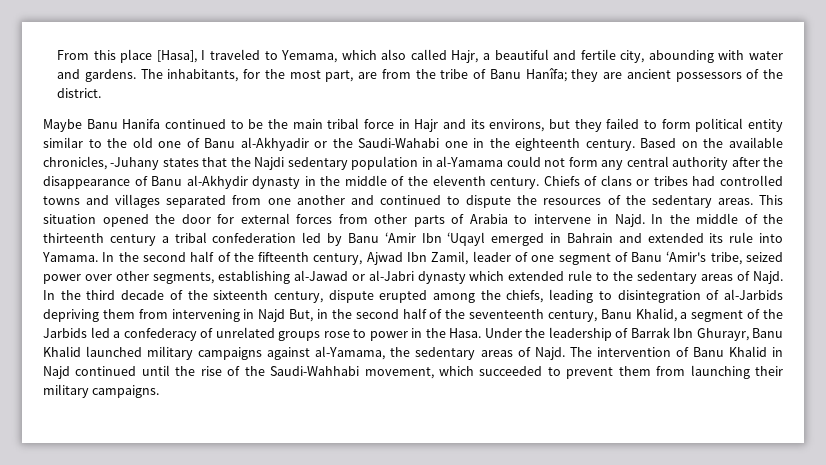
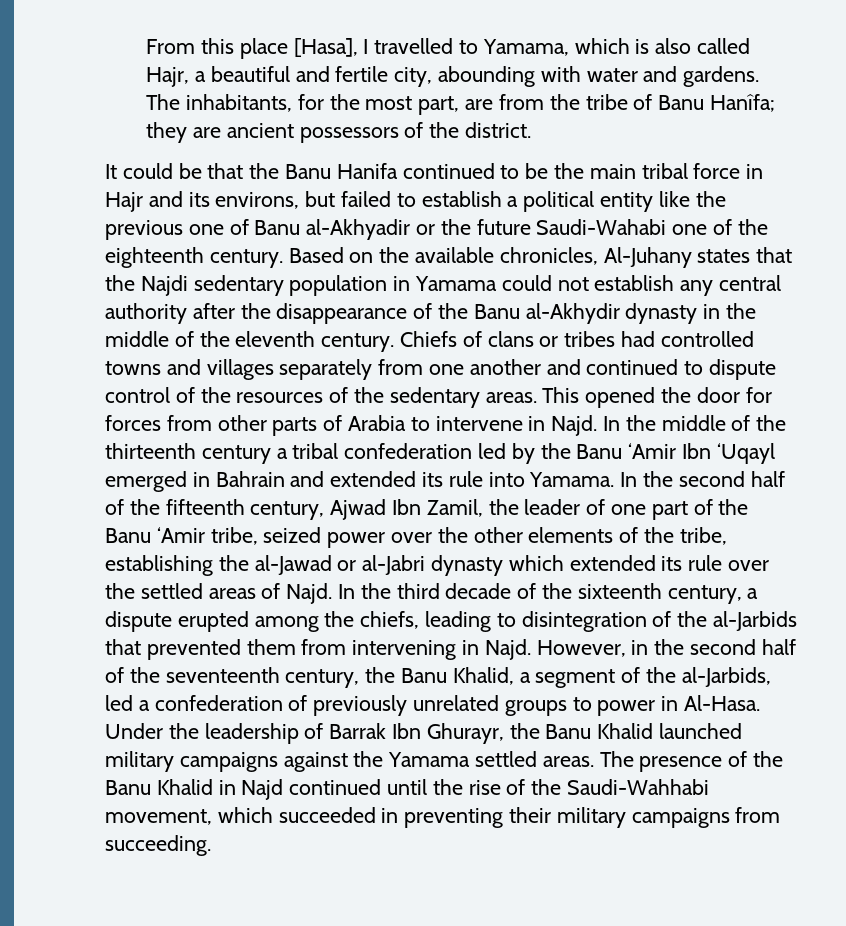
- From this place [Hasa], I traveled to Yemama, which also called Hajr, a beautiful and fertile city, abounding with water and gardens.
+ From this place [Hasa], I travelled to Yamama, which is also called Hajr, a beautiful and fertile city, abounding with water and gardens.
- Maybe Banu Hanifa continued to be the main tribal force in Hajr and its environs, but they failed to form political entity similar to the old one of Banu al-Akhyadir or the Saudi-Wahabi one in the eighteenth century.
+ It could be that the Banu Hanifa continued to be the main tribal force in Hajr and its environs, but failed to establish a political entity like the previous one of Banu al-Akhyadir or the future Saudi-Wahabi one of the eighteenth century.
- Based on the available chronicles, -Juhany states that the Najdi sedentary population in al-Yamama could not form any central authority after the disappearance of Banu al-Akhydir dynasty in the middle of the eleventh century.
+ Based on the available chronicles, Al-Juhany states that the Najdi sedentary population in Yamama could not establish any central authority after the disappearance of the Banu al-Akhydir dynasty in the middle of the eleventh century.
- Chiefs of clans or tribes had controlled towns and villages separated from one another and continued to dispute the resources of the sedentary areas.
+ Chiefs of clans or tribes had controlled towns and villages separately from one another and continued to dispute control of the resources of the sedentary areas.
- This situation opened the door for external forces from other parts of Arabia to intervene in Najd.
+ This opened the door for forces from other parts of Arabia to intervene in Najd.
- In the middle of the thirteenth century a tribal confederation led by Banu ‘Amir Ibn ‘Uqayl emerged in Bahrain and extended its rule into Yamama.
+ In the middle of the thirteenth century a tribal confederation led by the Banu ‘Amir Ibn ‘Uqayl emerged in Bahrain and extended its rule into Yamama.
- In the second half of the fifteenth century, Ajwad Ibn Zamil, leader of one segment of Banu ‘Amir's tribe, seized power over other segments, establishing al-Jawad or al-Jabri dynasty which extended rule to the sedentary areas of Najd.
+ In the second half of the fifteenth century, Ajwad Ibn Zamil, the leader of one part of the Banu ‘Amir tribe, seized power over the other elements of the tribe, establishing the al-Jawad or al-Jabri dynasty which extended its rule over the settled areas of Najd.
- In the third decade of the sixteenth century, dispute erupted among the chiefs, leading to disintegration of al-Jarbids depriving them from intervening in Najd But, in the second half of the seventeenth century, Banu Khalid, a segment of the Jarbids led a confederacy of unrelated groups rose to power in the Hasa.
+ In the third decade of the sixteenth century, a dispute erupted among the chiefs, leading to disintegration of the al-Jarbids that prevented them from intervening in Najd. However, in the second half of the seventeenth century, the Banu Khalid, a segment of the al-Jarbids, led a confederation of previously unrelated groups to power in Al-Hasa.
- Under the leadership of Barrak Ibn Ghurayr, Banu Khalid launched military campaigns against al-Yamama, the sedentary areas of Najd. The intervention of Banu Khalid in Najd continued until the rise of the Saudi-Wahhabi movement, which succeeded to prevent them from launching their military campaigns.
+ Under the leadership of Barrak Ibn Ghurayr, the Banu Khalid launched military campaigns against the Yamama settled areas. The presence of the Banu Khalid in Najd continued until the rise of the Saudi-Wahhabi movement, which succeeded in preventing their military campaigns from succeeding.

